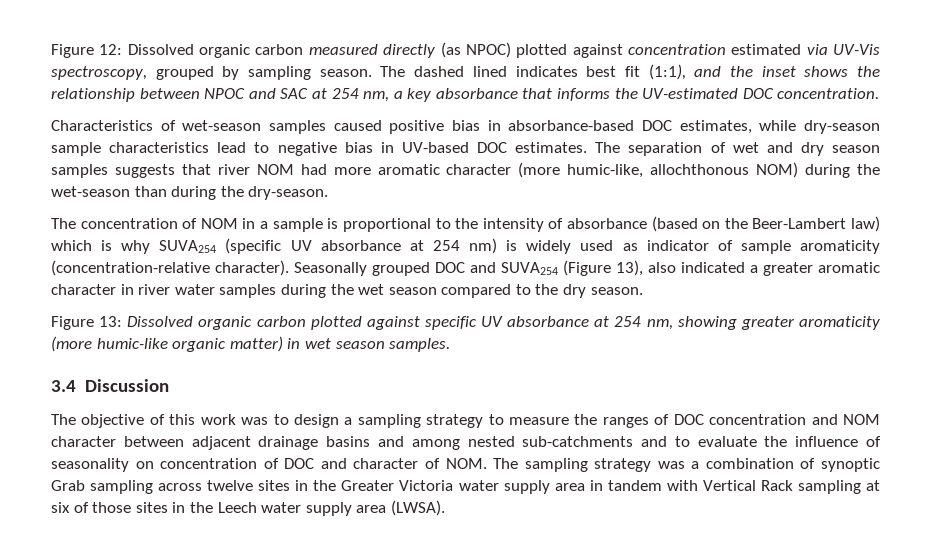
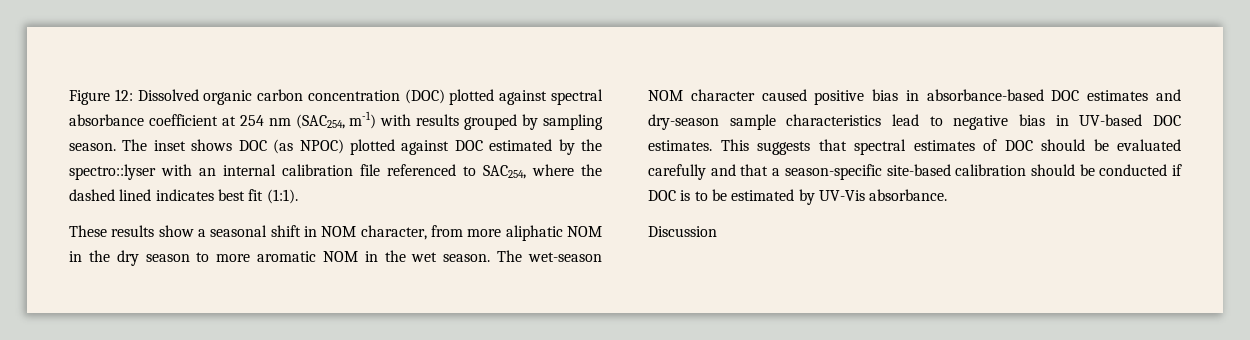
- Figure 12: Dissolved organic carbon measured directly (as NPOC) plotted against concentration estimated via UV-Vis spectroscopy, grouped by sampling season.
+ Figure 12: Dissolved organic carbon concentration (DOC) plotted against spectral absorbance coefficient at 254 nm (SAC254, m-1) with results grouped by sampling season.
- The dashed lined indicates best fit (1:1), and the inset shows the relationship between NPOC and SAC at 254 nm, a key absorbance that informs the UV-estimated DOC concentration.
- Characteristics of wet-season samples caused positive bias in absorbance-based DOC estimates, while dry-season sample characteristics lead to negative bias in UV-based DOC estimates.
+ The inset shows DOC (as NPOC) plotted against DOC estimated by the spectro::lyser with an internal calibration file referenced to SAC254, where the dashed lined indicates best fit (1:1).
+ These results show a seasonal shift in NOM character, from more aliphatic NOM in the dry season to more aromatic NOM in the wet season. The wet-season NOM character caused positive bias in absorbance-based DOC estimates and dry-season sample characteristics lead to negative bias in UV-based DOC estimates.
- The separation of wet and dry season samples suggests that river NOM had more aromatic character (more humic-like, allochthonous NOM) during the wet-season than during the dry-season.
- The concentration of NOM in a sample is proportional to the intensity of absorbance (based on the Beer-Lambert law) which is why SUVA254 (specific UV absorbance at 254 nm) is widely used as indicator of sample aromaticity (concentration-relative character). Seasonally grouped DOC and SUVA254 (Figure 13), also indicated a greater aromatic character in river water samples during the wet season compared to the dry season.
- Figure 13: Dissolved organic carbon plotted against specific UV absorbance at 254 nm, showing greater aromaticity (more humic-like organic matter) in wet season samples.
- 3.4 Discussion
- The objective of this work was to design a sampling strategy to measure the ranges of DOC concentration and NOM character between adjacent drainage basins and among nested sub-catchments and to evaluate the influence of seasonality on concentration of DOC and character of NOM. The sampling strategy was a combination of synoptic Grab sampling across twelve sites in the Greater Victoria water supply area in tandem with Vertical Rack sampling at six of those sites in the Leech water supply area (LWSA).
+ This suggests that spectral estimates of DOC should be evaluated carefully and that a season-specific site-based calibration should be conducted if DOC is to be estimated by UV-Vis absorbance.
+ Discussion

